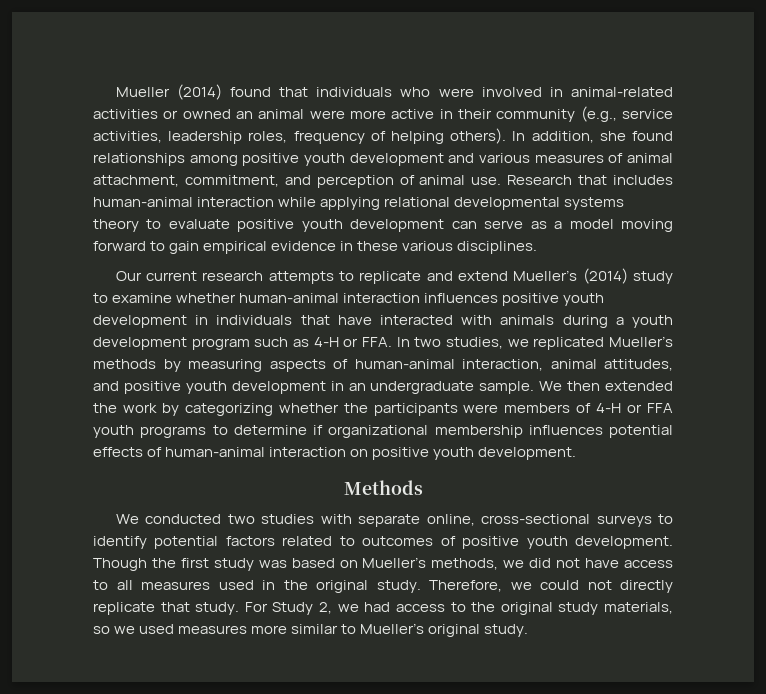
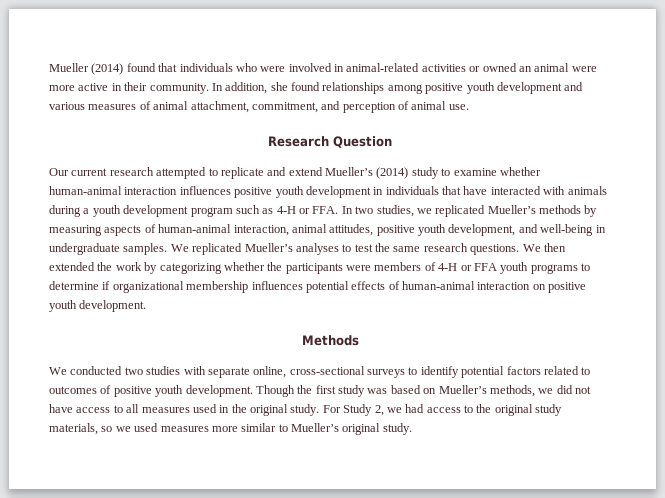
- Mueller (2014) found that individuals who were involved in animal-related activities or owned an animal were more active in their community (e.g., service activities, leadership roles, frequency of helping others).
+ Mueller (2014) found that individuals who were involved in animal-related activities or owned an animal were more active in their community.
- In addition, she found relationships among positive youth development and various measures of animal attachment, commitment, and perception of animal use. Research that includes human-animal interaction while applying relational developmental systems theory to evaluate positive youth development can serve as a model moving forward to gain empirical evidence in these various disciplines.
+ In addition, she found relationships among positive youth development and various measures of animal attachment, commitment, and perception of animal use.
+ Research Question
- Our current research attempts to replicate and extend Mueller’s (2014) study to examine whether human-animal interaction influences positive youth development in individuals that have interacted with animals during a youth development program such as 4-H or FFA. In two studies, we replicated Mueller’s methods by measuring aspects of human-animal interaction, animal attitudes, and positive youth development in an undergraduate sample.
+ Our current research attempted to replicate and extend Mueller’s (2014) study to examine whether human-animal interaction influences positive youth development in individuals that have interacted with animals during a youth development program such as 4-H or FFA. In two studies, we replicated Mueller’s methods by measuring aspects of human-animal interaction, animal attitudes, positive youth development, and well-being in undergraduate samples. We replicated Mueller’s analyses to test the same research questions.
- Therefore, we could not directly replicate that study.

